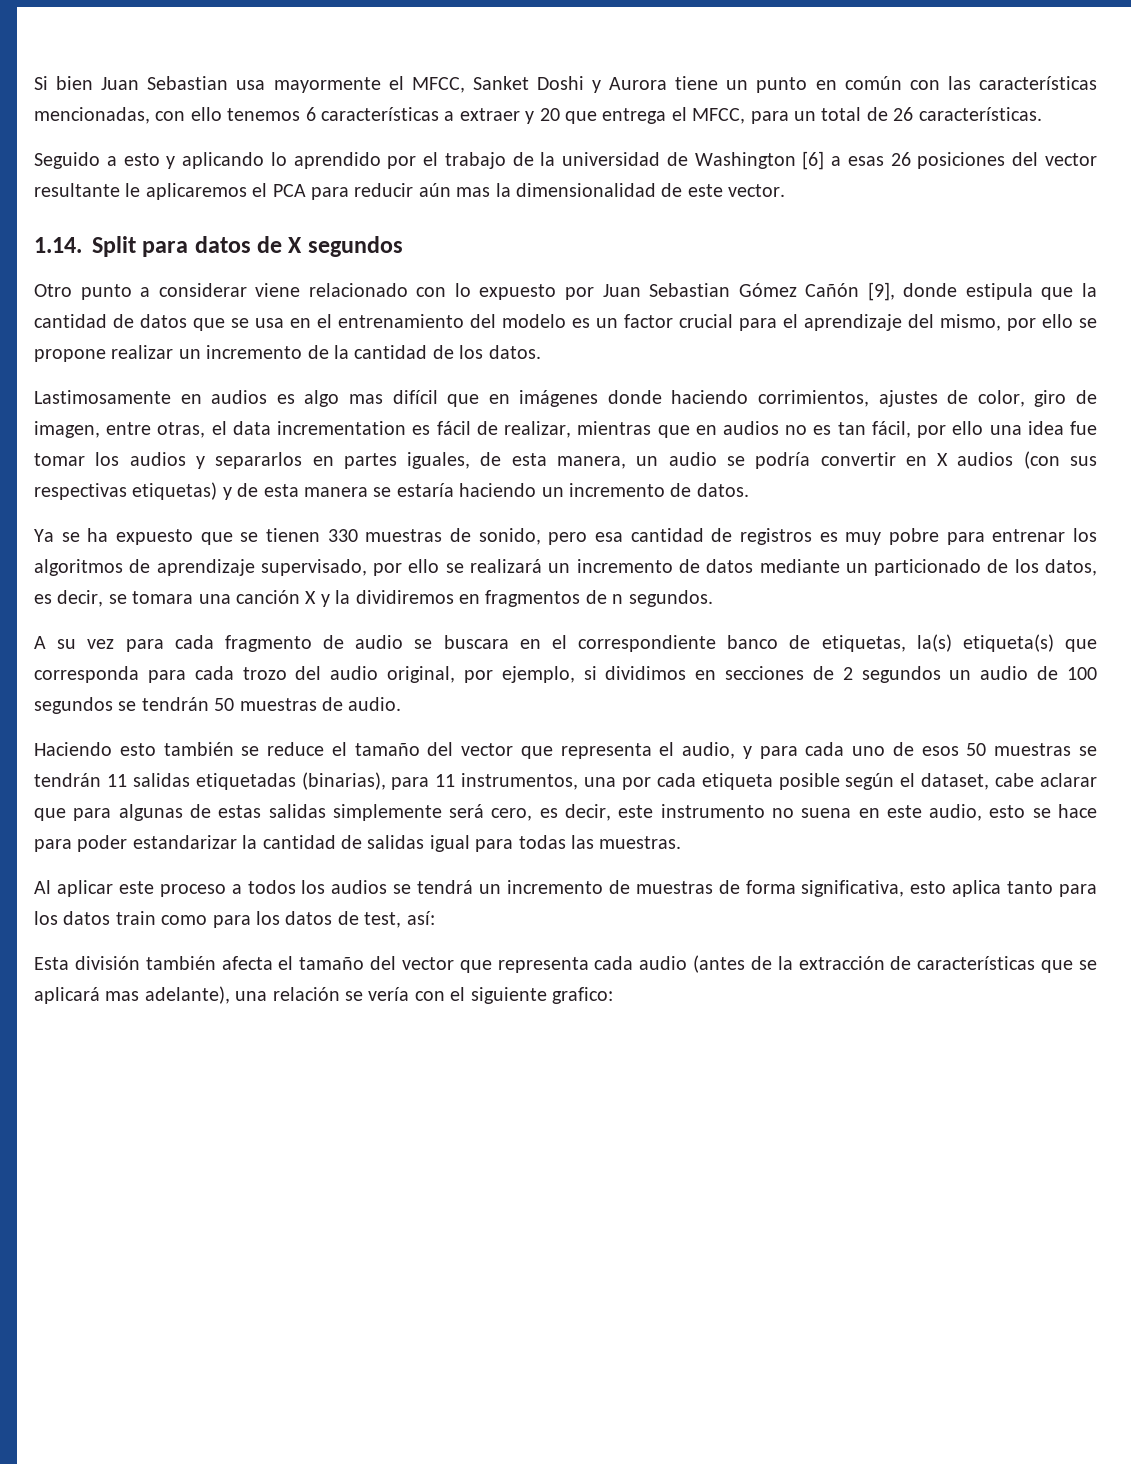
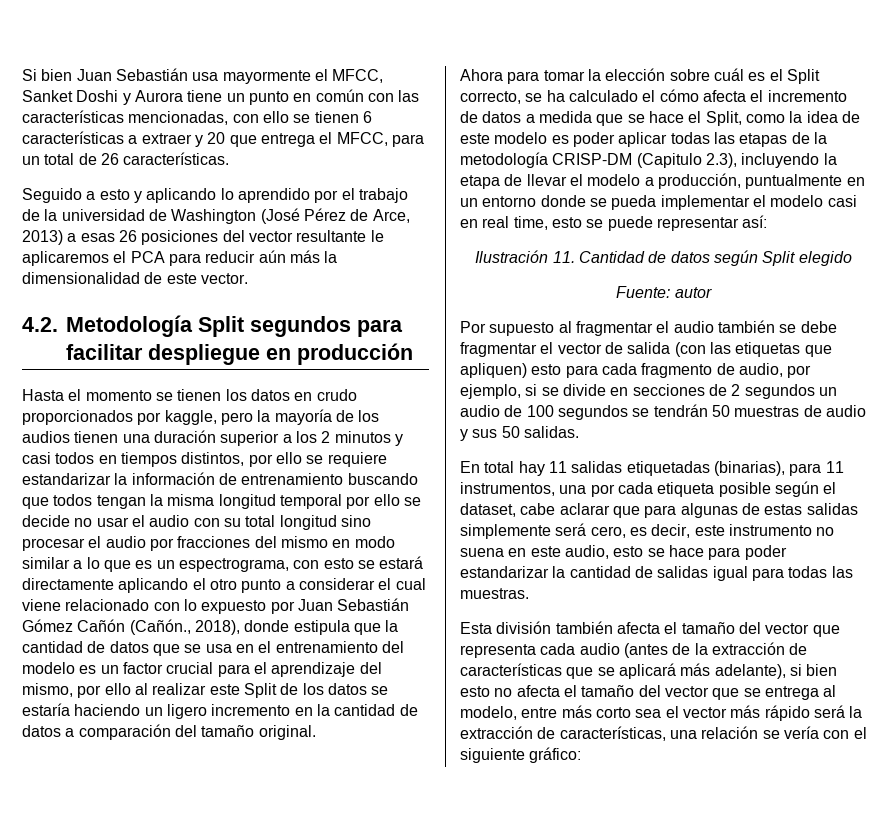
- Si bien Juan Sebastian usa mayormente el MFCC, Sanket Doshi y Aurora tiene un punto en común con las características mencionadas, con ello tenemos 6 características a extraer y 20 que entrega el MFCC, para un total de 26 características.
+ Si bien Juan Sebastián usa mayormente el MFCC, Sanket Doshi y Aurora tiene un punto en común con las características mencionadas, con ello se tienen 6 características a extraer y 20 que entrega el MFCC, para un total de 26 características.
- Seguido a esto y aplicando lo aprendido por el trabajo de la universidad de Washington [6] a esas 26 posiciones del vector resultante le aplicaremos el PCA para reducir aún mas la dimensionalidad de este vector.
+ Seguido a esto y aplicando lo aprendido por el trabajo de la universidad de Washington (José Pérez de Arce, 2013) a esas 26 posiciones del vector resultante le aplicaremos el PCA para reducir aún más la dimensionalidad de este vector.
- 1.14. Split para datos de X segundos
- Otro punto a considerar viene relacionado con lo expuesto por Juan Sebastian Gómez Cañón [9], donde estipula que la cantidad de datos que se usa en el entrenamiento del modelo es un factor crucial para el aprendizaje del mismo, por ello se propone realizar un incremento de la cantidad de los datos.
- Lastimosamente en audios es algo mas difícil que en imágenes donde haciendo corrimientos, ajustes de color, giro de imagen, entre otras, el data incrementation es fácil de realizar, mientras que en audios no es tan fácil, por ello una idea fue tomar los audios y separarlos en partes iguales, de esta manera, un audio se podría convertir en X audios (con sus respectivas etiquetas) y de esta manera se estaría haciendo un incremento de datos.
- Ya se ha expuesto que se tienen 330 muestras de sonido, pero esa cantidad de registros es muy pobre para entrenar los algoritmos de aprendizaje supervisado, por ello se realizará un incremento de datos mediante un particionado de los datos, es decir, se tomara una canción X y la dividiremos en fragmentos de n segundos.
- A su vez para cada fragmento de audio se buscara en el correspondiente banco de etiquetas, la(s) etiqueta(s) que corresponda para cada trozo del audio original, por ejemplo, si dividimos en secciones de 2 segundos un audio de 100 segundos se tendrán 50 muestras de audio.
- Haciendo esto también se reduce el tamaño del vector que representa el audio, y para cada uno de esos 50 muestras se tendrán 11 salidas etiquetadas (binarias), para 11 instrumentos, una por cada etiqueta posible según el dataset, cabe aclarar que para algunas de estas salidas simplemente será cero, es decir, este instrumento no suena en este audio, esto se hace para poder estandarizar la cantidad de salidas igual para todas las muestras.
+ 4.2. Metodología Split segundos para facilitar despliegue en producción
+ Hasta el momento se tienen los datos en crudo proporcionados por kaggle, pero la mayoría de los audios tienen una duración superior a los 2 minutos y casi todos en tiempos distintos, por ello se requiere estandarizar la información de entrenamiento buscando que todos tengan la misma longitud temporal por ello se decide no usar el audio con su total longitud sino procesar el audio por fracciones del mismo en modo similar a lo que es un espectrograma, con esto se estará directamente aplicando el otro punto a considerar el cual viene relacionado con lo expuesto por Juan Sebastián Gómez Cañón (Cañón., 2018), donde estipula que la cantidad de datos que se usa en el entrenamiento del modelo es un factor crucial para el aprendizaje del mismo, por ello al realizar este Split de los datos se estaría haciendo un ligero incremento en la cantidad de datos a comparación del tamaño original.
+ Ahora para tomar la elección sobre cuál es el Split correcto, se ha calculado el cómo afecta el incremento de datos a medida que se hace el Split, como la idea de este modelo es poder aplicar todas las etapas de la metodología CRISP-DM (Capitulo 2.3), incluyendo la etapa de llevar el modelo a producción, puntualmente en un entorno donde se pueda implementar el modelo casi en real time, esto se puede representar así:
+ Ilustración 11. Cantidad de datos según Split elegido
+ Fuente: autor
+ Por supuesto al fragmentar el audio también se debe fragmentar el vector de salida (con las etiquetas que apliquen) esto para cada fragmento de audio, por ejemplo, si se divide en secciones de 2 segundos un audio de 100 segundos se tendrán 50 muestras de audio y sus 50 salidas.
+ En total hay 11 salidas etiquetadas (binarias), para 11 instrumentos, una por cada etiqueta posible según el dataset, cabe aclarar que para algunas de estas salidas simplemente será cero, es decir, este instrumento no suena en este audio, esto se hace para poder estandarizar la cantidad de salidas igual para todas las muestras.
- Al aplicar este proceso a todos los audios se tendrá un incremento de muestras de forma significativa, esto aplica tanto para los datos train como para los datos de test, así:
- Esta división también afecta el tamaño del vector que representa cada audio (antes de la extracción de características que se aplicará mas adelante), una relación se vería con el siguiente grafico:
+ Esta división también afecta el tamaño del vector que representa cada audio (antes de la extracción de características que se aplicará más adelante), si bien esto no afecta el tamaño del vector que se entrega al modelo, entre más corto sea el vector más rápido será la extracción de características, una relación se vería con el siguiente gráfico:

